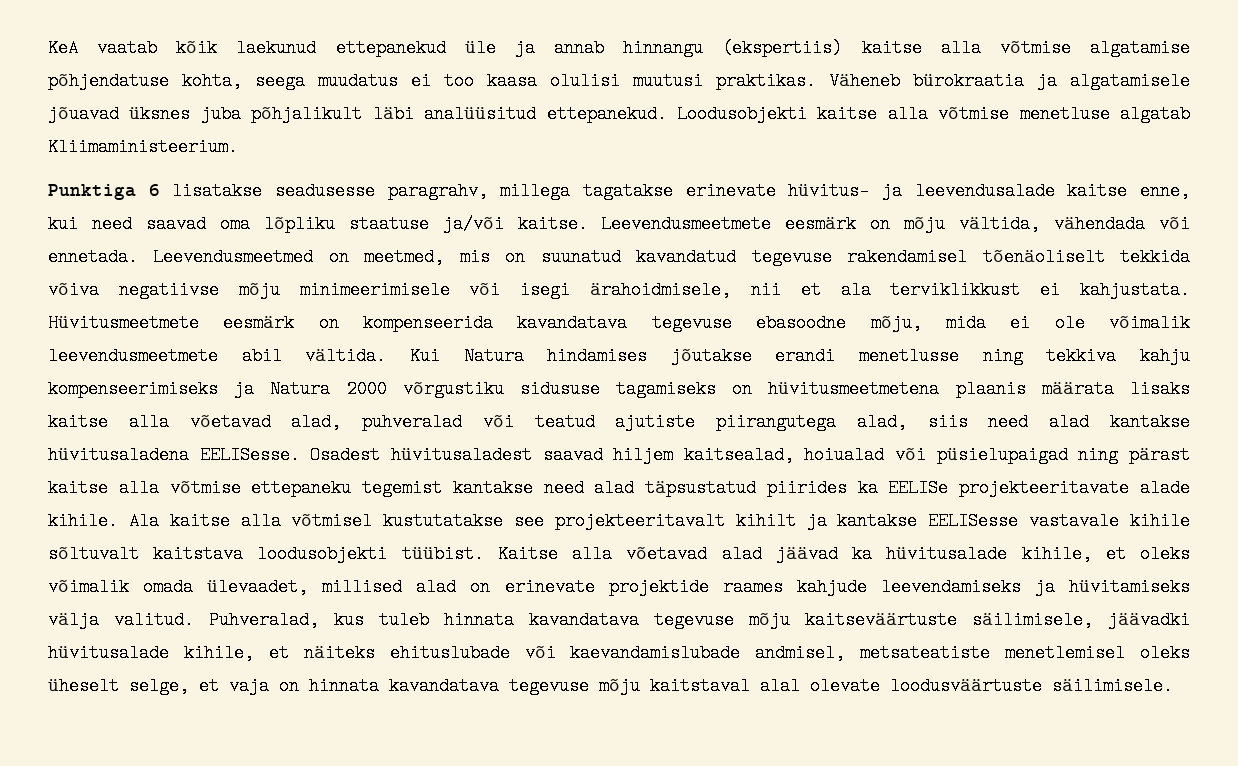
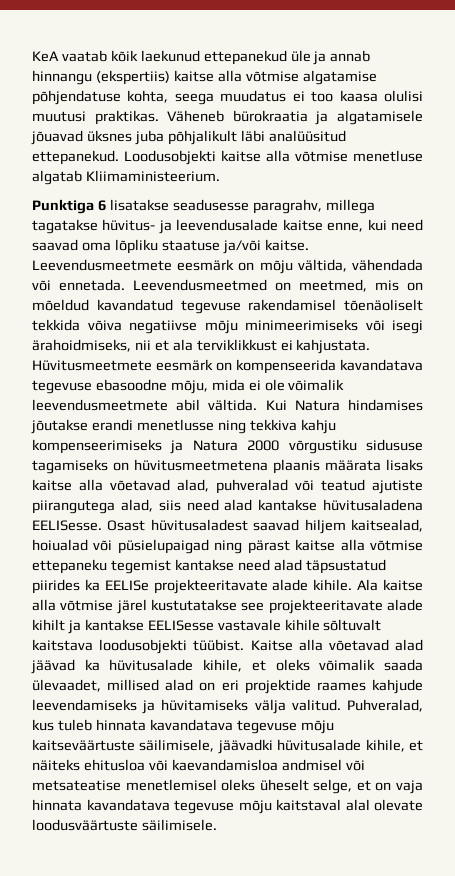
- Punktiga 6 lisatakse seadusesse paragrahv, millega tagatakse erinevate hüvitus- ja leevendusalade kaitse enne, kui need saavad oma lõpliku staatuse ja/või kaitse.
+ Punktiga 6 lisatakse seadusesse paragrahv, millega tagatakse hüvitus- ja leevendusalade kaitse enne, kui need saavad oma lõpliku staatuse ja/või kaitse.
- Leevendusmeetmed on meetmed, mis on suunatud kavandatud tegevuse rakendamisel tõenäoliselt tekkida võiva negatiivse mõju minimeerimisele või isegi ärahoidmisele, nii et ala terviklikkust ei kahjustata.
+ Leevendusmeetmed on meetmed, mis on mõeldud kavandatud tegevuse rakendamisel tõenäoliselt tekkida võiva negatiivse mõju minimeerimiseks või isegi ärahoidmiseks, nii et ala terviklikkust ei kahjustata.
- Osadest hüvitusaladest saavad hiljem kaitsealad, hoiualad või püsielupaigad ning pärast kaitse alla võtmise ettepaneku tegemist kantakse need alad täpsustatud piirides ka EELISe projekteeritavate alade kihile.
+ Osast hüvitusaladest saavad hiljem kaitsealad, hoiualad või püsielupaigad ning pärast kaitse alla võtmise ettepaneku tegemist kantakse need alad täpsustatud piirides ka EELISe projekteeritavate alade kihile.
- Ala kaitse alla võtmisel kustutatakse see projekteeritavalt kihilt ja kantakse EELISesse vastavale kihile sõltuvalt kaitstava loodusobjekti tüübist.
+ Ala kaitse alla võtmise järel kustutatakse see projekteeritavate alade kihilt ja kantakse EELISesse vastavale kihile sõltuvalt kaitstava loodusobjekti tüübist.
- Kaitse alla võetavad alad jäävad ka hüvitusalade kihile, et oleks võimalik omada ülevaadet, millised alad on erinevate projektide raames kahjude leevendamiseks ja hüvitamiseks välja valitud.
+ Kaitse alla võetavad alad jäävad ka hüvitusalade kihile, et oleks võimalik saada ülevaadet, millised alad on eri projektide raames kahjude leevendamiseks ja hüvitamiseks välja valitud.
- Puhveralad, kus tuleb hinnata kavandatava tegevuse mõju kaitseväärtuste säilimisele, jäävadki hüvitusalade kihile, et näiteks ehituslubade või kaevandamislubade andmisel, metsateatiste menetlemisel oleks üheselt selge, et vaja on hinnata kavandatava tegevuse mõju kaitstaval alal olevate loodusväärtuste säilimisele.
+ Puhveralad, kus tuleb hinnata kavandatava tegevuse mõju kaitseväärtuste säilimisele, jäävadki hüvitusalade kihile, et näiteks ehitusloa või kaevandamisloa andmisel või metsateatise menetlemisel oleks üheselt selge, et on vaja hinnata kavandatava tegevuse mõju kaitstaval alal olevate loodusväärtuste säilimisele.

